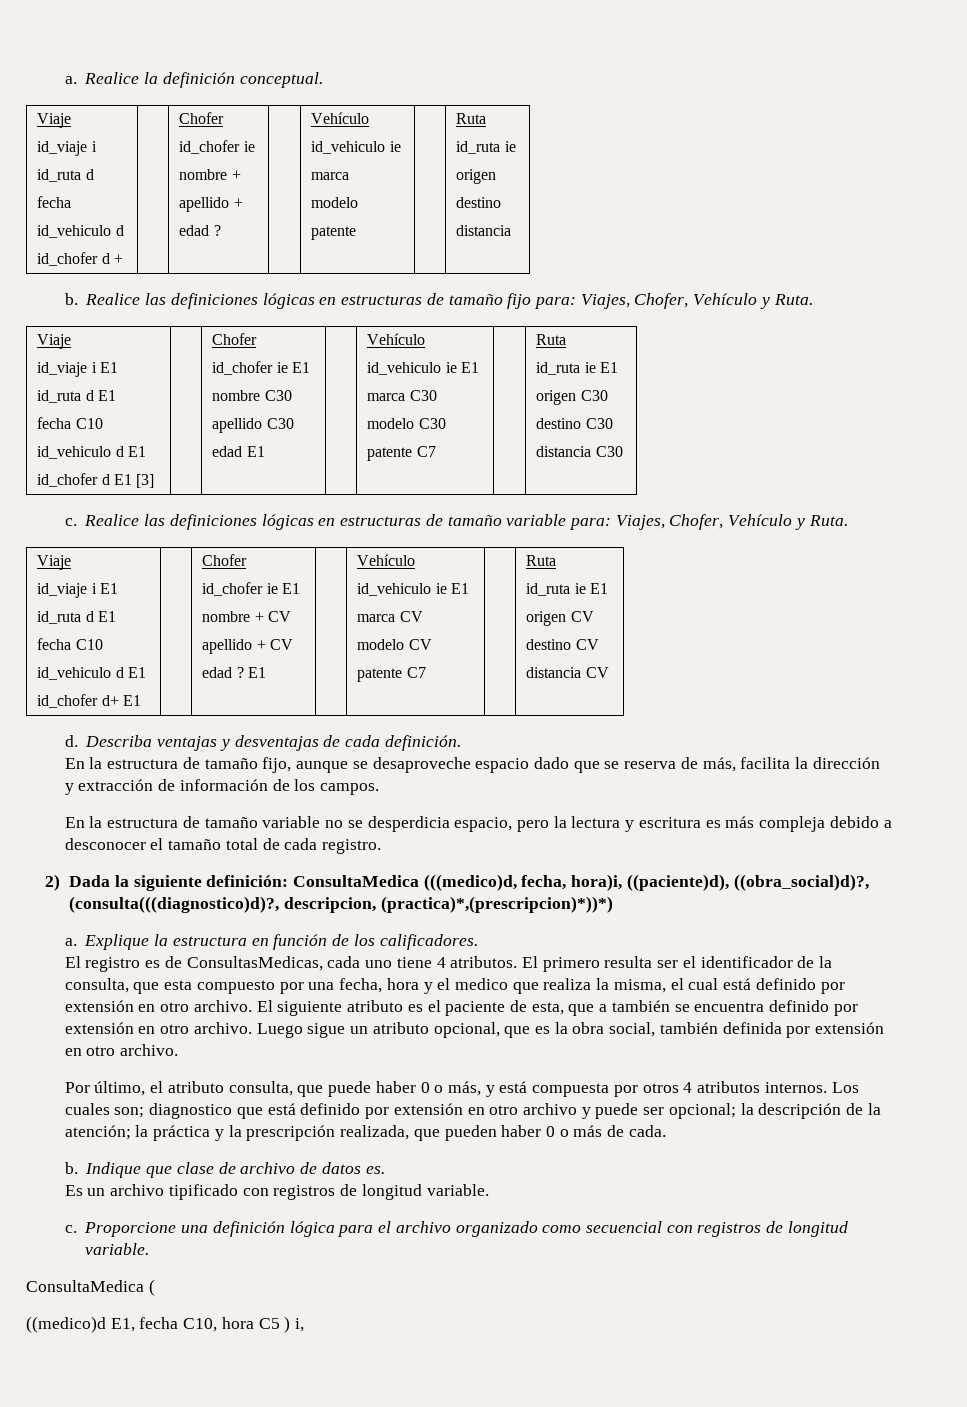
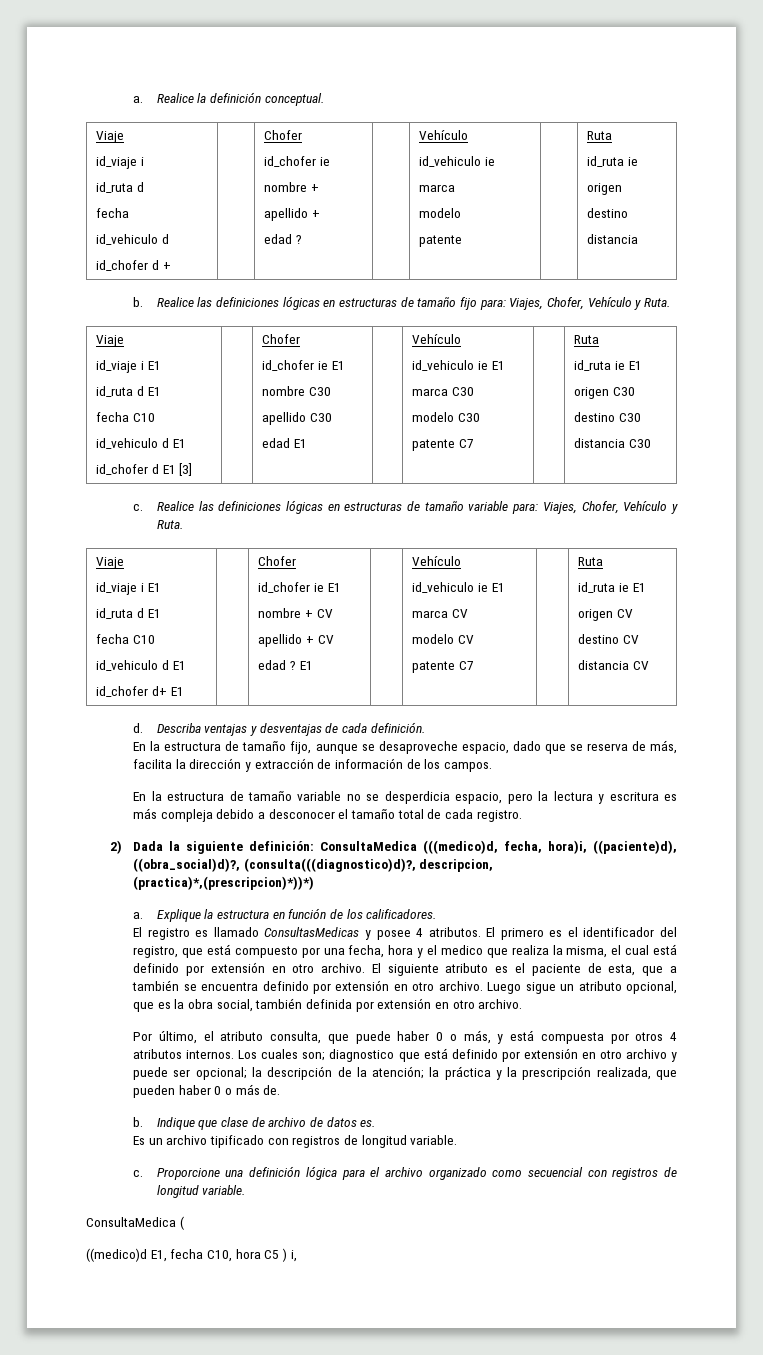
- En la estructura de tamaño fijo, aunque se desaproveche espacio dado que se reserva de más, facilita la dirección y extracción de información de los campos.
+ En la estructura de tamaño fijo, aunque se desaproveche espacio, dado que se reserva de más, facilita la dirección y extracción de información de los campos.
- El registro es de ConsultasMedicas, cada uno tiene 4 atributos. El primero resulta ser el identificador de la consulta, que esta compuesto por una fecha, hora y el medico que realiza la misma, el cual está definido por extensión en otro archivo.
+ El registro es llamado ConsultasMedicas y posee 4 atributos. El primero es el identificador del registro, que está compuesto por una fecha, hora y el medico que realiza la misma, el cual está definido por extensión en otro archivo.
- Los cuales son; diagnostico que está definido por extensión en otro archivo y puede ser opcional; la descripción de la atención; la práctica y la prescripción realizada, que pueden haber 0 o más de cada.
+ Los cuales son; diagnostico que está definido por extensión en otro archivo y puede ser opcional; la descripción de la atención; la práctica y la prescripción realizada, que pueden haber 0 o más de.

